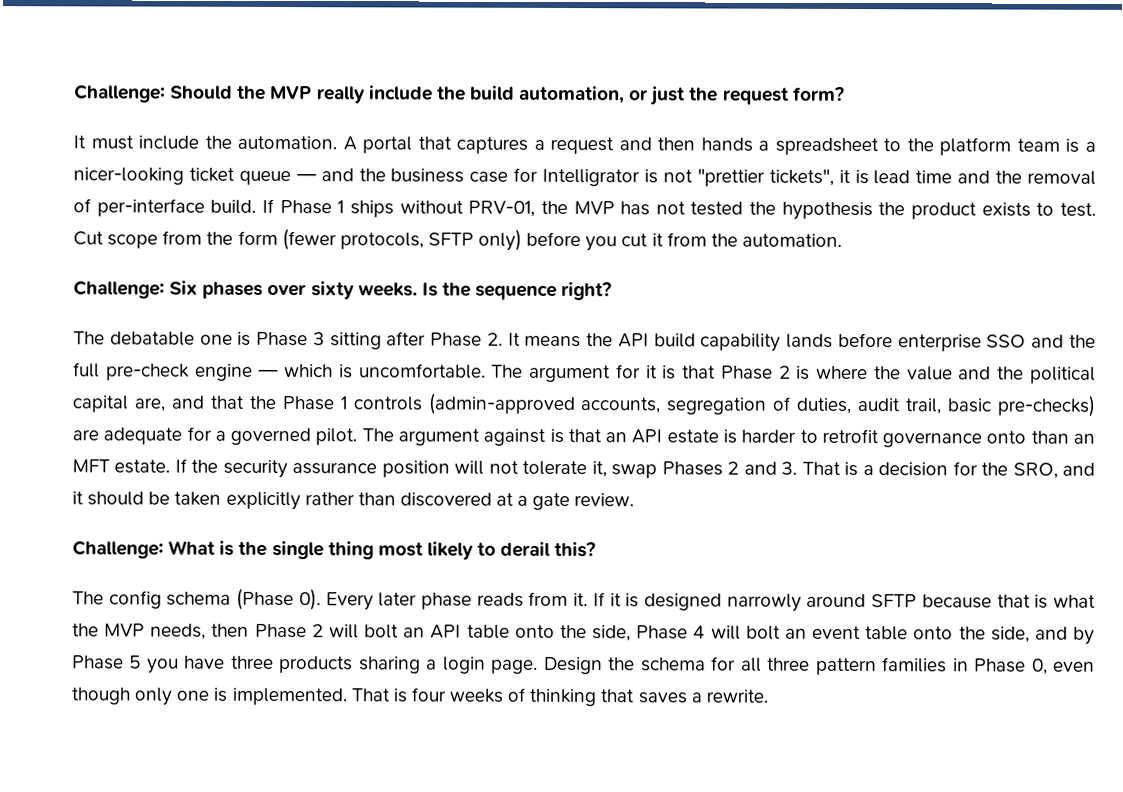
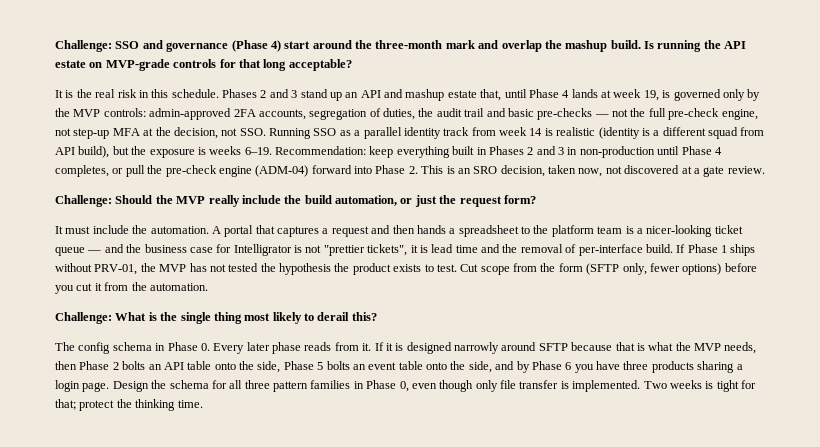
+ Challenge: SSO and governance (Phase 4) start around the three-month mark and overlap the mashup build. Is running the API estate on MVP-grade controls for that long acceptable?
+ It is the real risk in this schedule. Phases 2 and 3 stand up an API and mashup estate that, until Phase 4 lands at week 19, is governed only by the MVP controls: admin-approved 2FA accounts, segregation of duties, the audit trail and basic pre-checks — not the full pre-check engine, not step-up MFA at the decision, not SSO. Running SSO as a parallel identity track from week 14 is realistic (identity is a different squad from API build), but the exposure is weeks 6–19. Recommendation: keep everything built in Phases 2 and 3 in non-production until Phase 4 completes, or pull the pre-check engine (ADM-04) forward into Phase 2. This is an SRO decision, taken now, not discovered at a gate review.
- Cut scope from the form (fewer protocols, SFTP only) before you cut it from the automation.
+ Cut scope from the form (SFTP only, fewer options) before you cut it from the automation.
- Challenge: Six phases over sixty weeks. Is the sequence right?
- The debatable one is Phase 3 sitting after Phase 2. It means the API build capability lands before enterprise SSO and the full pre-check engine — which is uncomfortable. The argument for it is that Phase 2 is where the value and the political capital are, and that the Phase 1 controls (admin-approved accounts, segregation of duties, audit trail, basic pre-checks) are adequate for a governed pilot. The argument against is that an API estate is harder to retrofit governance onto than an MFT estate. If the security assurance position will not tolerate it, swap Phases 2 and 3. That is a decision for the SRO, and it should be taken explicitly rather than discovered at a gate review.
- The config schema (Phase 0). Every later phase reads from it.
+ The config schema in Phase 0. Every later phase reads from it.
- If it is designed narrowly around SFTP because that is what the MVP needs, then Phase 2 will bolt an API table onto the side, Phase 4 will bolt an event table onto the side, and by Phase 5 you have three products sharing a login page.
+ If it is designed narrowly around SFTP because that is what the MVP needs, then Phase 2 bolts an API table onto the side, Phase 5 bolts an event table onto the side, and by Phase 6 you have three products sharing a login page.
- Design the schema for all three pattern families in Phase 0, even though only one is implemented. That is four weeks of thinking that saves a rewrite.
+ Design the schema for all three pattern families in Phase 0, even though only file transfer is implemented. Two weeks is tight for that; protect the thinking time.

